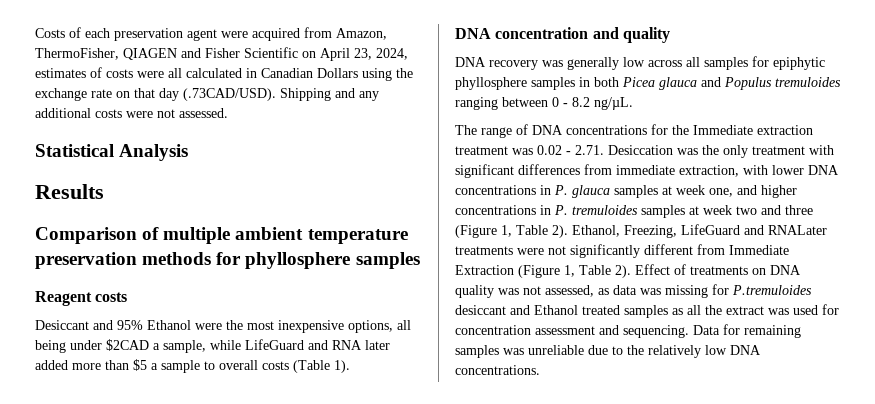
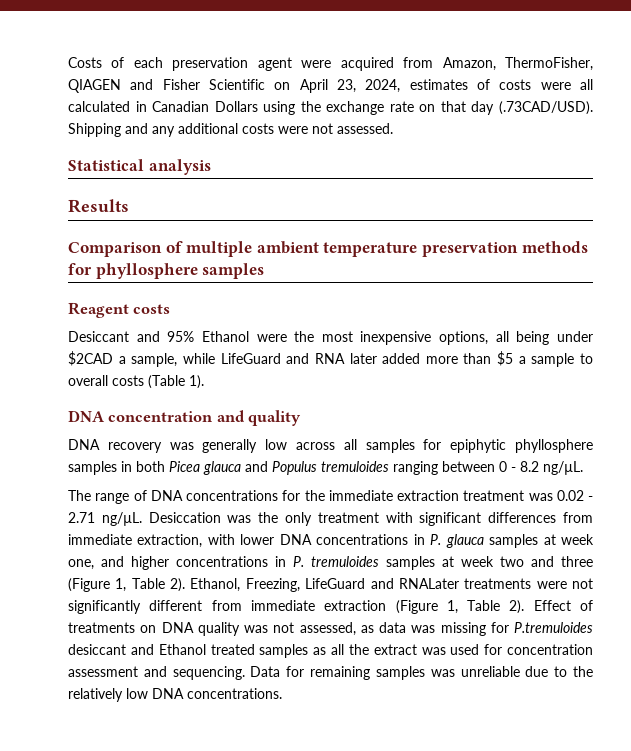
- Statistical Analysis
+ Statistical analysis
- The range of DNA concentrations for the Immediate extraction treatment was 0.02 - 2.71. Desiccation was the only treatment with significant differences from immediate extraction, with lower DNA concentrations in P. glauca samples at week one, and higher concentrations in P. tremuloides samples at week two and three (Figure 1, Table 2).
+ The range of DNA concentrations for the immediate extraction treatment was 0.02 - 2.71 ng/µL. Desiccation was the only treatment with significant differences from immediate extraction, with lower DNA concentrations in P. glauca samples at week one, and higher concentrations in P. tremuloides samples at week two and three (Figure 1, Table 2).
- Ethanol, Freezing, LifeGuard and RNALater treatments were not significantly different from Immediate Extraction (Figure 1, Table 2).
+ Ethanol, Freezing, LifeGuard and RNALater treatments were not significantly different from immediate extraction (Figure 1, Table 2).

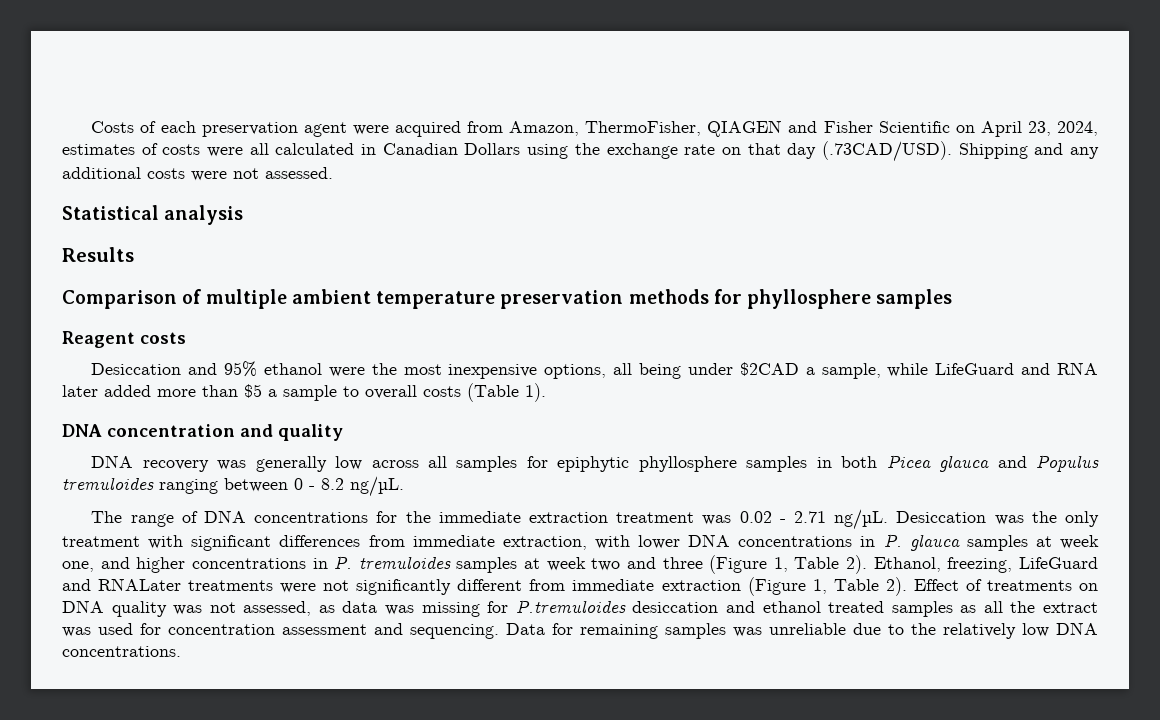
- Desiccant and 95% Ethanol were the most inexpensive options, all being under $2CAD a sample, while LifeGuard and RNA later added more than $5 a sample to overall costs (Table 1).
+ Desiccation and 95% ethanol were the most inexpensive options, all being under $2CAD a sample, while LifeGuard and RNA later added more than $5 a sample to overall costs (Table 1).
- Ethanol, Freezing, LifeGuard and RNALater treatments were not significantly different from immediate extraction (Figure 1, Table 2).
+ Ethanol, freezing, LifeGuard and RNALater treatments were not significantly different from immediate extraction (Figure 1, Table 2).
- Effect of treatments on DNA quality was not assessed, as data was missing for P.tremuloides desiccant and Ethanol treated samples as all the extract was used for concentration assessment and sequencing.
+ Effect of treatments on DNA quality was not assessed, as data was missing for P.tremuloides desiccation and ethanol treated samples as all the extract was used for concentration assessment and sequencing.

